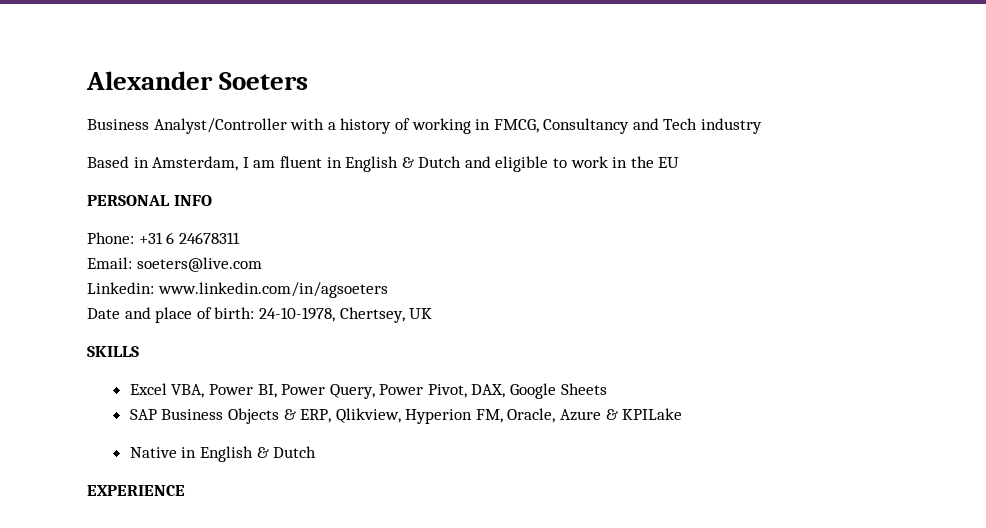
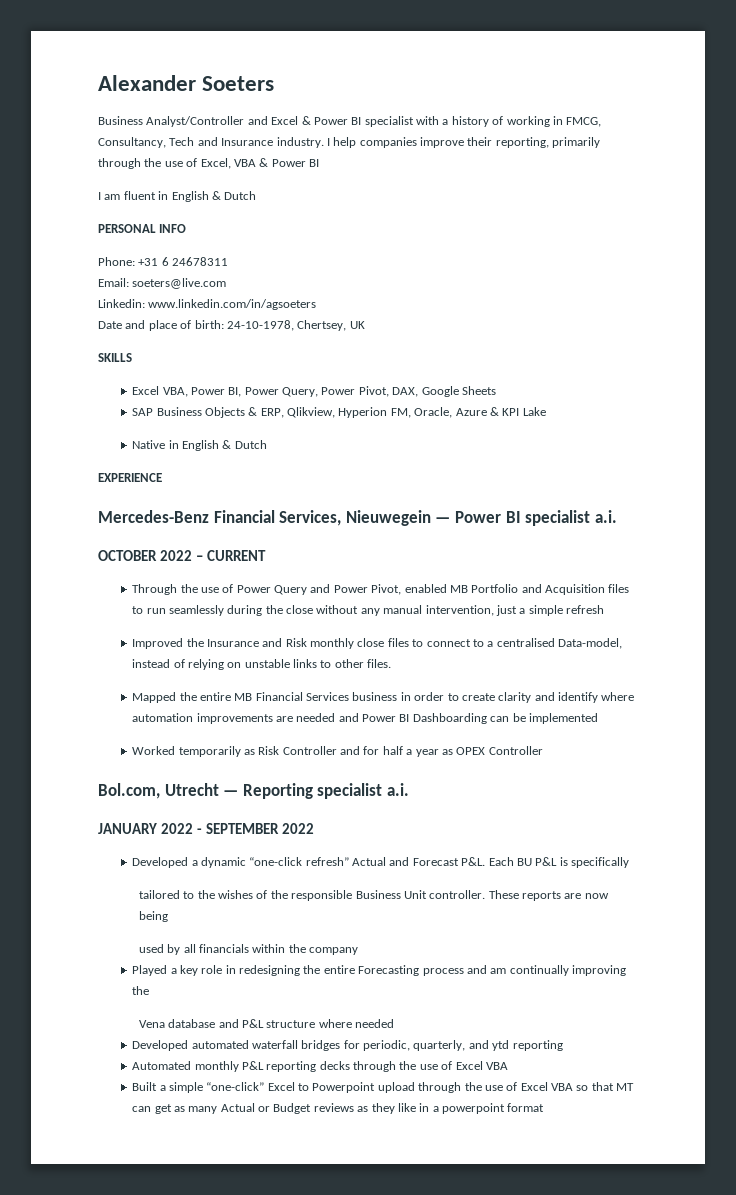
- Business Analyst/Controller with a history of working in FMCG, Consultancy and Tech industry
- Based in Amsterdam, I am fluent in English & Dutch and eligible to work in the EU
+ Business Analyst/Controller and Excel & Power BI specialist with a history of working in FMCG, Consultancy, Tech and Insurance industry. I help companies improve their reporting, primarily through the use of Excel, VBA & Power BI
+ I am fluent in English & Dutch
- SAP Business Objects & ERP, Qlikview, Hyperion FM, Oracle, Azure & KPILake
+ SAP Business Objects & ERP, Qlikview, Hyperion FM, Oracle, Azure & KPI Lake
+ Mercedes-Benz Financial Services, Nieuwegein — Power BI specialist a.i.
+ OCTOBER 2022 – CURRENT
+ Through the use of Power Query and Power Pivot, enabled MB Portfolio and Acquisition files to run seamlessly during the close without any manual intervention, just a simple refresh
+ Improved the Insurance and Risk monthly close files to connect to a centralised Data-model, instead of relying on unstable links to other files.
+ Mapped the entire MB Financial Services business in order to create clarity and identify where automation improvements are needed and Power BI Dashboarding can be implemented
+ Worked temporarily as Risk Controller and for half a year as OPEX Controller
+ Bol.com, Utrecht — Reporting specialist a.i.
+ JANUARY 2022 - SEPTEMBER 2022
+ Developed a dynamic “one-click refresh” Actual and Forecast P&L. Each BU P&L is specifically
+ tailored to the wishes of the responsible Business Unit controller. These reports are now being
+ used by all financials within the company
+ Played a key role in redesigning the entire Forecasting process and am continually improving the
+ Vena database and P&L structure where needed
+ Developed automated waterfall bridges for periodic, quarterly, and ytd reporting
+ Automated monthly P&L reporting decks through the use of Excel VBA
+ Built a simple “one-click” Excel to Powerpoint upload through the use of Excel VBA so that MT can get as many Actual or Budget reviews as they like in a powerpoint format

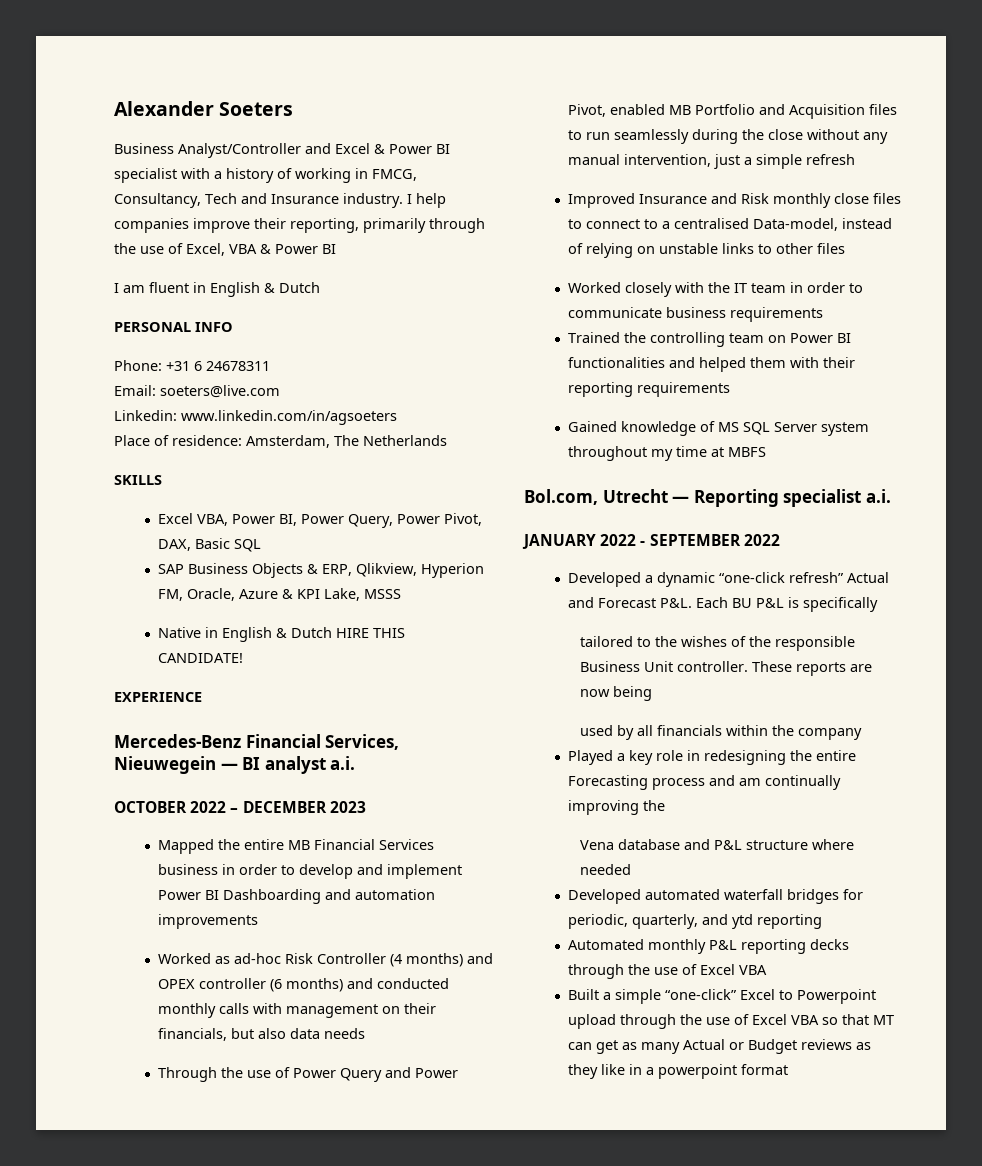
- Date and place of birth: 24-10-1978, Chertsey, UK
+ Place of residence: Amsterdam, The Netherlands
- Excel VBA, Power BI, Power Query, Power Pivot, DAX, Google Sheets
+ Excel VBA, Power BI, Power Query, Power Pivot, DAX, Basic SQL
- SAP Business Objects & ERP, Qlikview, Hyperion FM, Oracle, Azure & KPI Lake
+ SAP Business Objects & ERP, Qlikview, Hyperion FM, Oracle, Azure & KPI Lake, MSSS
- Native in English & Dutch
+ Native in English & Dutch HIRE THIS CANDIDATE!
- Mercedes-Benz Financial Services, Nieuwegein — Power BI specialist a.i.
+ Mercedes-Benz Financial Services, Nieuwegein — BI analyst a.i.
- OCTOBER 2022 – CURRENT
+ OCTOBER 2022 – DECEMBER 2023
+ Mapped the entire MB Financial Services business in order to develop and implement Power BI Dashboarding and automation improvements
+ Worked as ad-hoc Risk Controller (4 months) and OPEX controller (6 months) and conducted monthly calls with management on their financials, but also data needs
- Improved the Insurance and Risk monthly close files to connect to a centralised Data-model, instead of relying on unstable links to other files.
- Mapped the entire MB Financial Services business in order to create clarity and identify where automation improvements are needed and Power BI Dashboarding can be implemented
- Worked temporarily as Risk Controller and for half a year as OPEX Controller
+ Improved Insurance and Risk monthly close files to connect to a centralised Data-model, instead of relying on unstable links to other files
+ Worked closely with the IT team in order to communicate business requirements
+ Trained the controlling team on Power BI functionalities and helped them with their reporting requirements
+ Gained knowledge of MS SQL Server system throughout my time at MBFS

